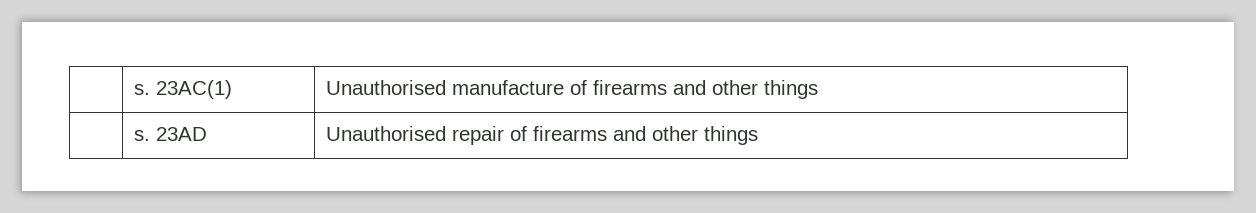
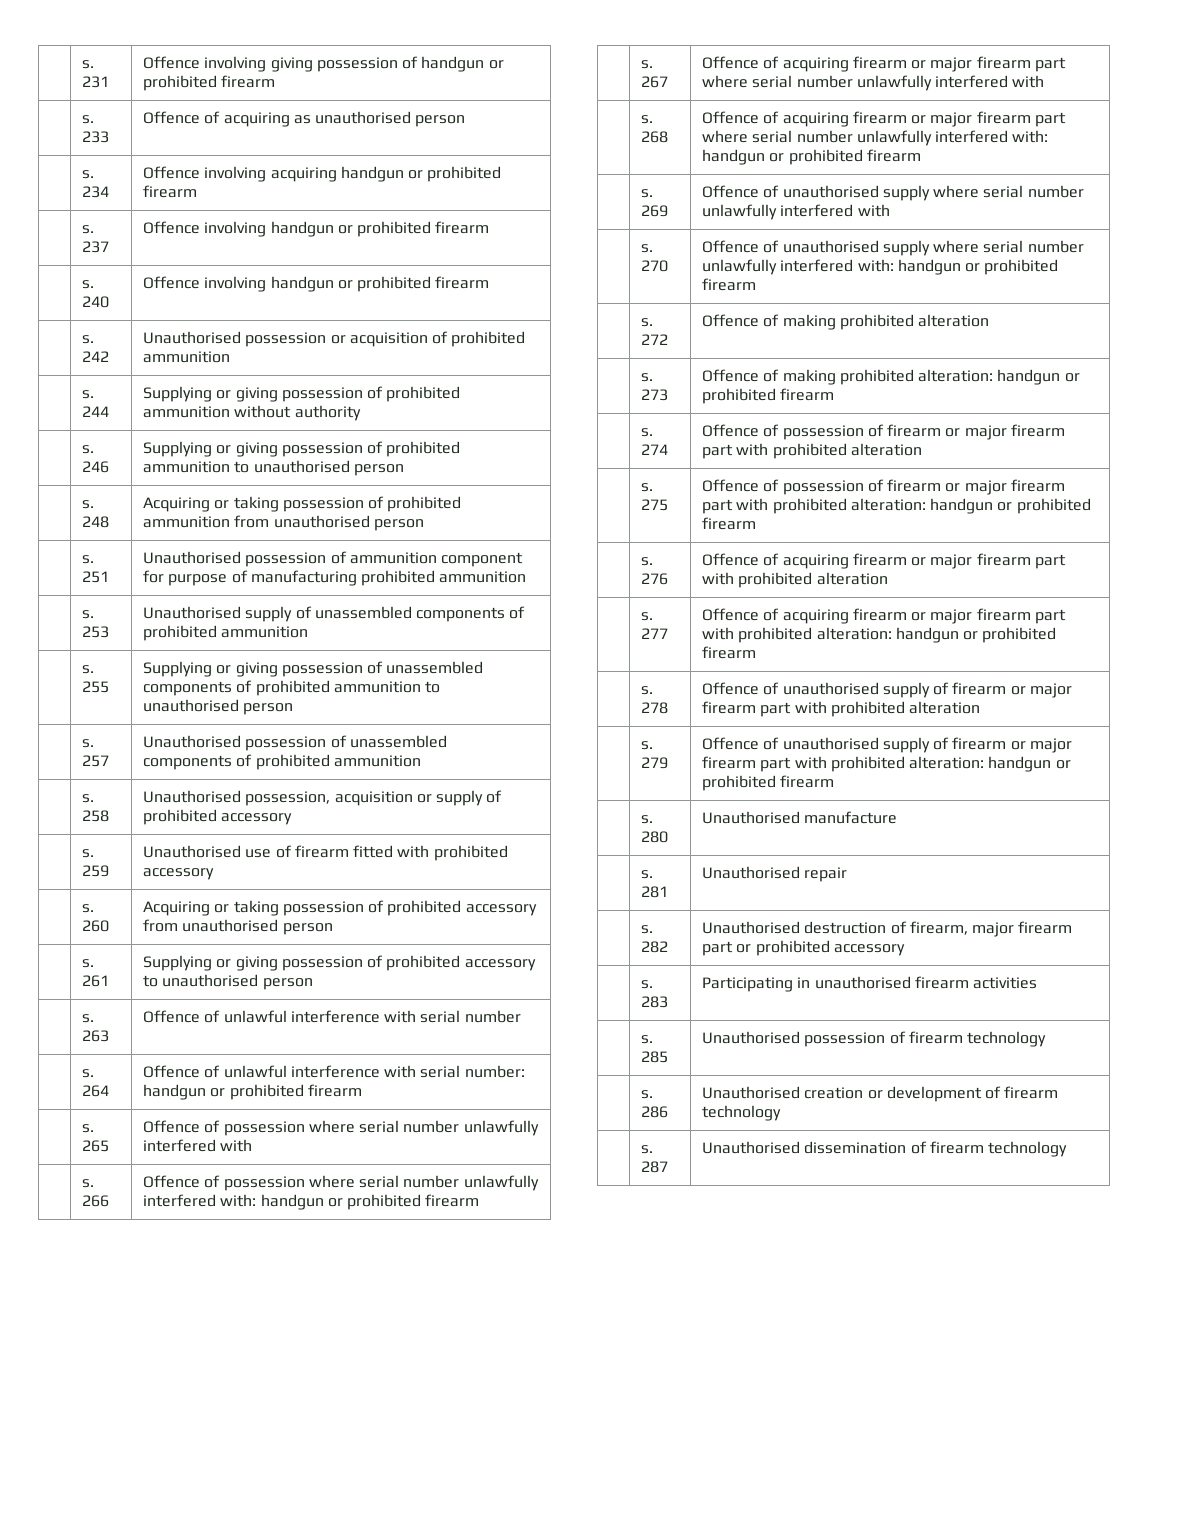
- | s. 23AC(1) | Unauthorised manufacture of firearms and other things
- | s. 23AD | Unauthorised repair of firearms and other things
+ | s. 231 | Offence involving giving possession of handgun or prohibited firearm
+ | s. 233 | Offence of acquiring as unauthorised person
+ | s. 234 | Offence involving acquiring handgun or prohibited firearm
+ | s. 237 | Offence involving handgun or prohibited firearm
+ | s. 240 | Offence involving handgun or prohibited firearm
+ | s. 242 | Unauthorised possession or acquisition of prohibited ammunition
+ | s. 244 | Supplying or giving possession of prohibited ammunition without authority
+ | s. 246 | Supplying or giving possession of prohibited ammunition to unauthorised person
+ | s. 248 | Acquiring or taking possession of prohibited ammunition from unauthorised person
+ | s. 251 | Unauthorised possession of ammunition component for purpose of manufacturing prohibited ammunition
+ | s. 253 | Unauthorised supply of unassembled components of prohibited ammunition
+ | s. 255 | Supplying or giving possession of unassembled components of prohibited ammunition to unauthorised person
+ | s. 257 | Unauthorised possession of unassembled components of prohibited ammunition
+ | s. 258 | Unauthorised possession, acquisition or supply of prohibited accessory
+ | s. 259 | Unauthorised use of firearm fitted with prohibited accessory
+ | s. 260 | Acquiring or taking possession of prohibited accessory from unauthorised person
+ | s. 261 | Supplying or giving possession of prohibited accessory to unauthorised person
+ | s. 263 | Offence of unlawful interference with serial number
+ | s. 264 | Offence of unlawful interference with serial number: handgun or prohibited firearm
+ | s. 265 | Offence of possession where serial number unlawfully interfered with
+ | s. 266 | Offence of possession where serial number unlawfully interfered with: handgun or prohibited firearm
+ | s. 267 | Offence of acquiring firearm or major firearm part where serial number unlawfully interfered with
+ | s. 268 | Offence of acquiring firearm or major firearm part where serial number unlawfully interfered with: handgun or prohibited firearm
+ | s. 269 | Offence of unauthorised supply where serial number unlawfully interfered with
+ | s. 270 | Offence of unauthorised supply where serial number unlawfully interfered with: handgun or prohibited firearm
+ | s. 272 | Offence of making prohibited alteration
+ | s. 273 | Offence of making prohibited alteration: handgun or prohibited firearm
+ | s. 274 | Offence of possession of firearm or major firearm part with prohibited alteration
+ | s. 275 | Offence of possession of firearm or major firearm part with prohibited alteration: handgun or prohibited firearm
+ | s. 276 | Offence of acquiring firearm or major firearm part with prohibited alteration
+ | s. 277 | Offence of acquiring firearm or major firearm part with prohibited alteration: handgun or prohibited firearm
+ | s. 278 | Offence of unauthorised supply of firearm or major firearm part with prohibited alteration
+ | s. 279 | Offence of unauthorised supply of firearm or major firearm part with prohibited alteration: handgun or prohibited firearm
+ | s. 280 | Unauthorised manufacture
+ | s. 281 | Unauthorised repair
+ | s. 282 | Unauthorised destruction of firearm, major firearm part or prohibited accessory
+ | s. 283 | Participating in unauthorised firearm activities
+ | s. 285 | Unauthorised possession of firearm technology
+ | s. 286 | Unauthorised creation or development of firearm technology
+ | s. 287 | Unauthorised dissemination of firearm technology

